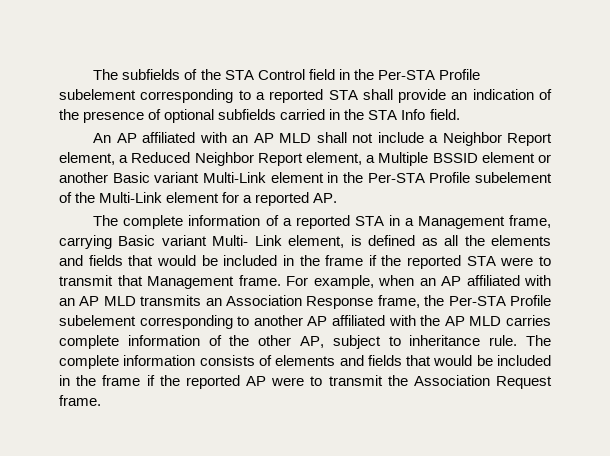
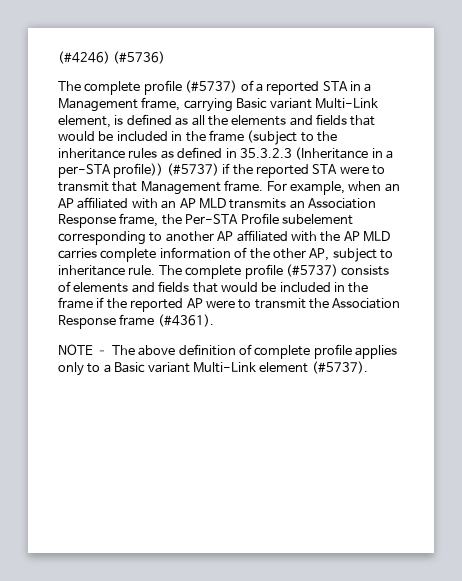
- The subfields of the STA Control field in the Per-STA Profile subelement corresponding to a reported STA shall provide an indication of the presence of optional subfields carried in the STA Info field.
- An AP affiliated with an AP MLD shall not include a Neighbor Report element, a Reduced Neighbor Report element, a Multiple BSSID element or another Basic variant Multi-Link element in the Per-STA Profile subelement of the Multi-Link element for a reported AP.
- The complete information of a reported STA in a Management frame, carrying Basic variant Multi- Link element, is defined as all the elements and fields that would be included in the frame if the reported STA were to transmit that Management frame.
+ (#4246) (#5736)
+ The complete profile (#5737) of a reported STA in a Management frame, carrying Basic variant Multi-Link element, is defined as all the elements and fields that would be included in the frame (subject to the inheritance rules as defined in 35.3.2.3 (Inheritance in a per-STA profile)) (#5737) if the reported STA were to transmit that Management frame.
- The complete information consists of elements and fields that would be included in the frame if the reported AP were to transmit the Association Request frame.
+ The complete profile (#5737) consists of elements and fields that would be included in the frame if the reported AP were to transmit the Association Response frame (#4361).
+ NOTE – The above definition of complete profile applies only to a Basic variant Multi-Link element (#5737).

